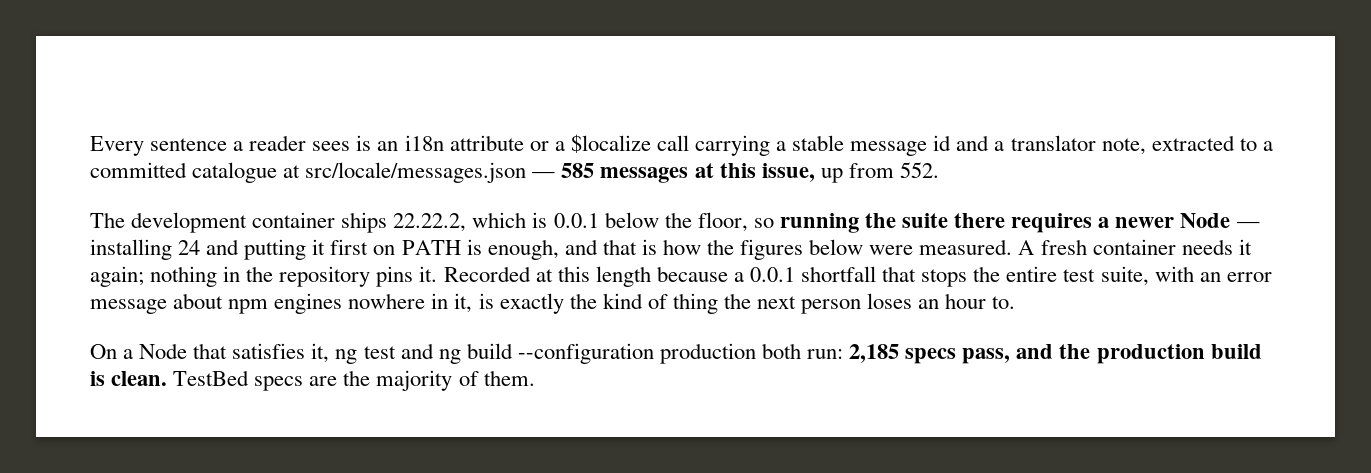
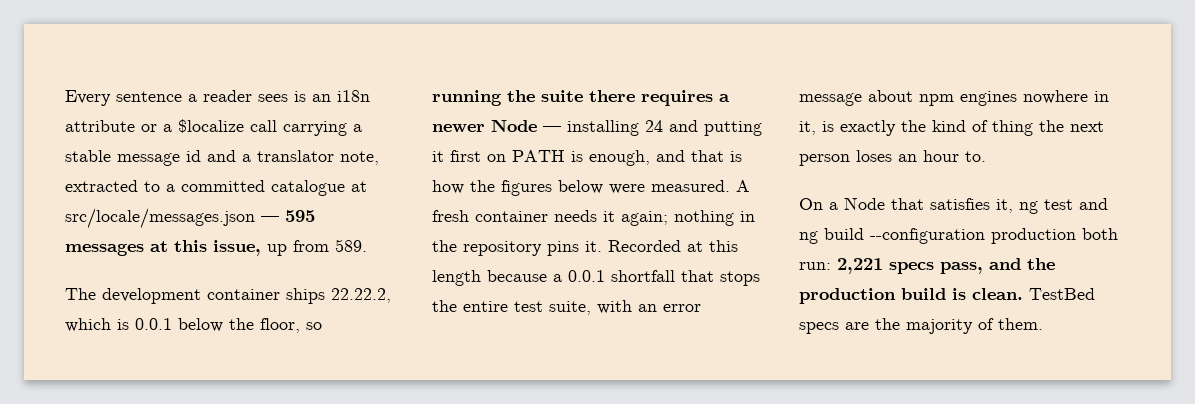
- Every sentence a reader sees is an i18n attribute or a $localize call carrying a stable message id and a translator note, extracted to a committed catalogue at src/locale/messages.json — 585 messages at this issue, up from 552.
+ Every sentence a reader sees is an i18n attribute or a $localize call carrying a stable message id and a translator note, extracted to a committed catalogue at src/locale/messages.json — 595 messages at this issue, up from 589.
- On a Node that satisfies it, ng test and ng build --configuration production both run: 2,185 specs pass, and the production build is clean.
+ On a Node that satisfies it, ng test and ng build --configuration production both run: 2,221 specs pass, and the production build is clean.

